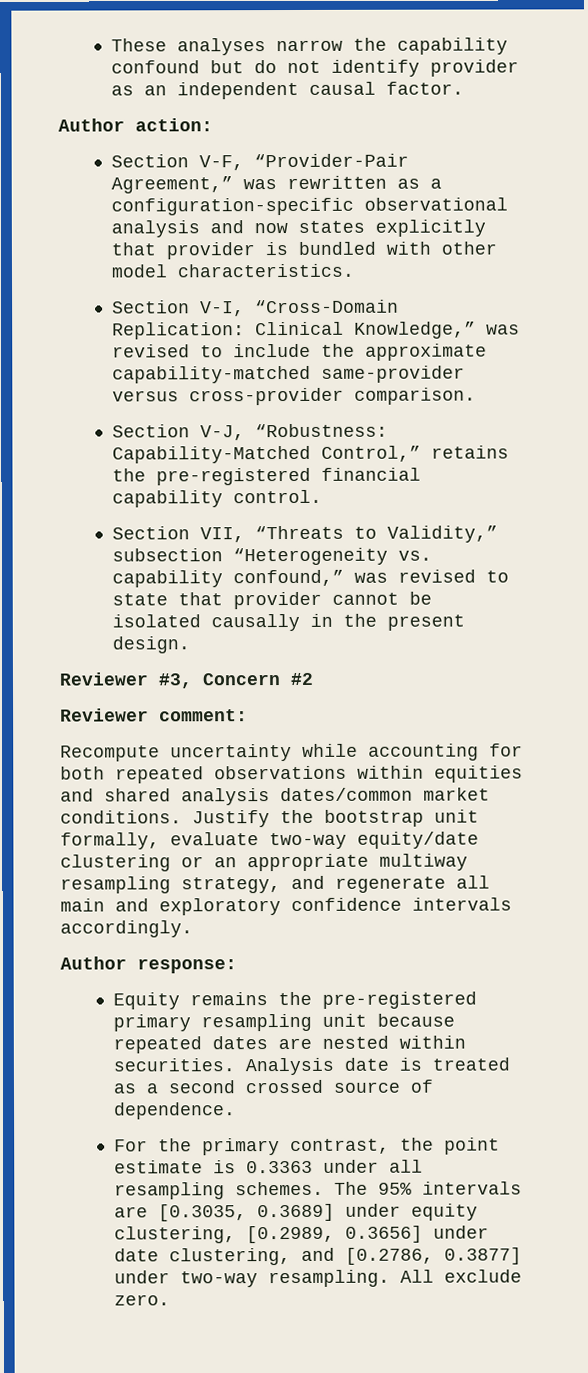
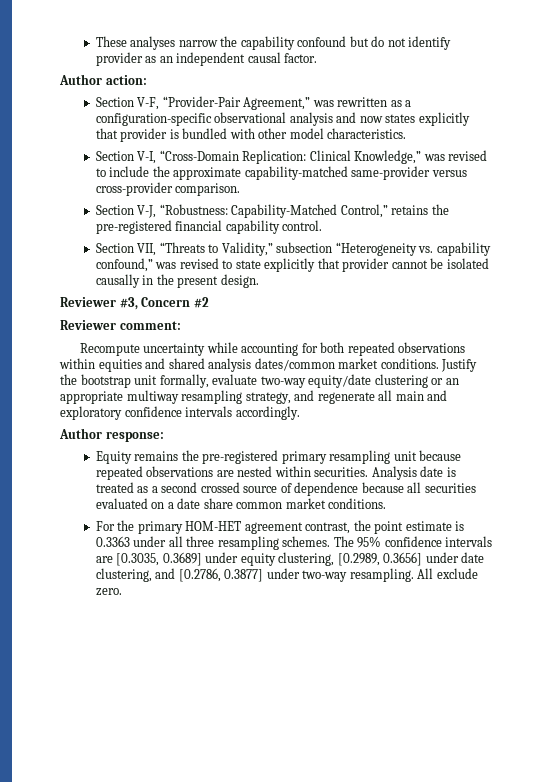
- Section VII, “Threats to Validity,” subsection “Heterogeneity vs. capability confound,” was revised to state that provider cannot be isolated causally in the present design.
+ Section VII, “Threats to Validity,” subsection “Heterogeneity vs. capability confound,” was revised to state explicitly that provider cannot be isolated causally in the present design.
- Equity remains the pre-registered primary resampling unit because repeated dates are nested within securities.
+ Equity remains the pre-registered primary resampling unit because repeated observations are nested within securities.
- Analysis date is treated as a second crossed source of dependence.
+ Analysis date is treated as a second crossed source of dependence because all securities evaluated on a date share common market conditions.
- For the primary contrast, the point estimate is 0.3363 under all resampling schemes.
+ For the primary HOM-HET agreement contrast, the point estimate is 0.3363 under all three resampling schemes.
- The 95% intervals are [0.3035, 0.3689] under equity clustering, [0.2989, 0.3656] under date clustering, and [0.2786, 0.3877] under two-way resampling.
+ The 95% confidence intervals are [0.3035, 0.3689] under equity clustering, [0.2989, 0.3656] under date clustering, and [0.2786, 0.3877] under two-way resampling.

